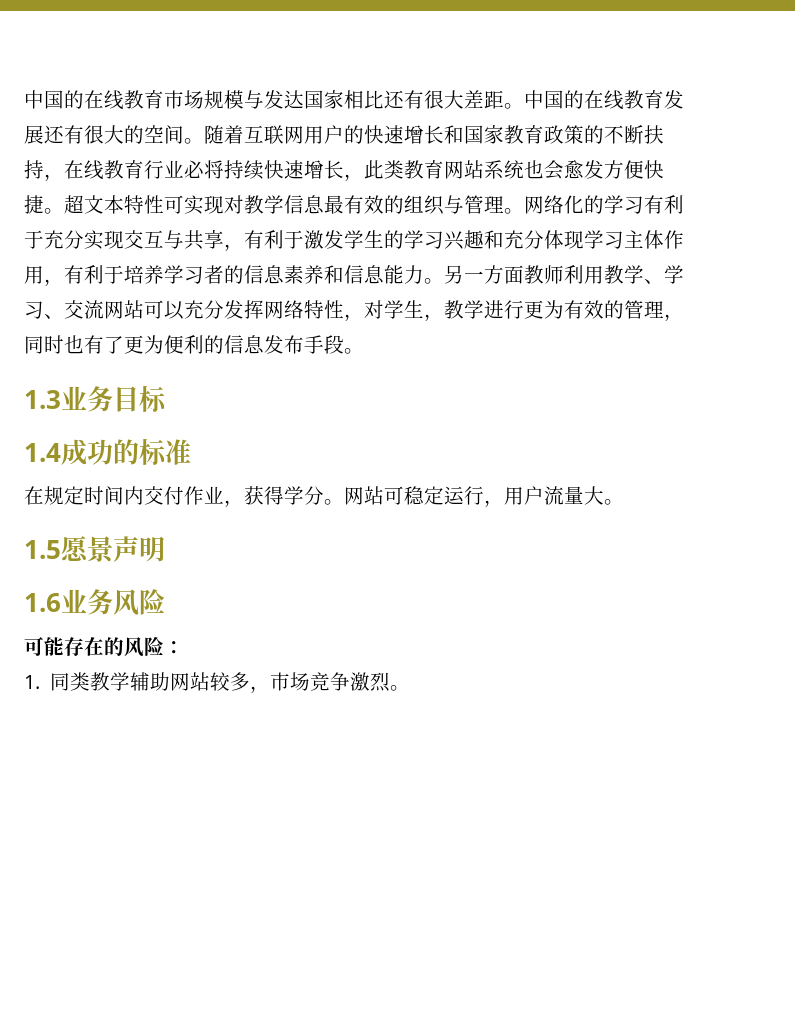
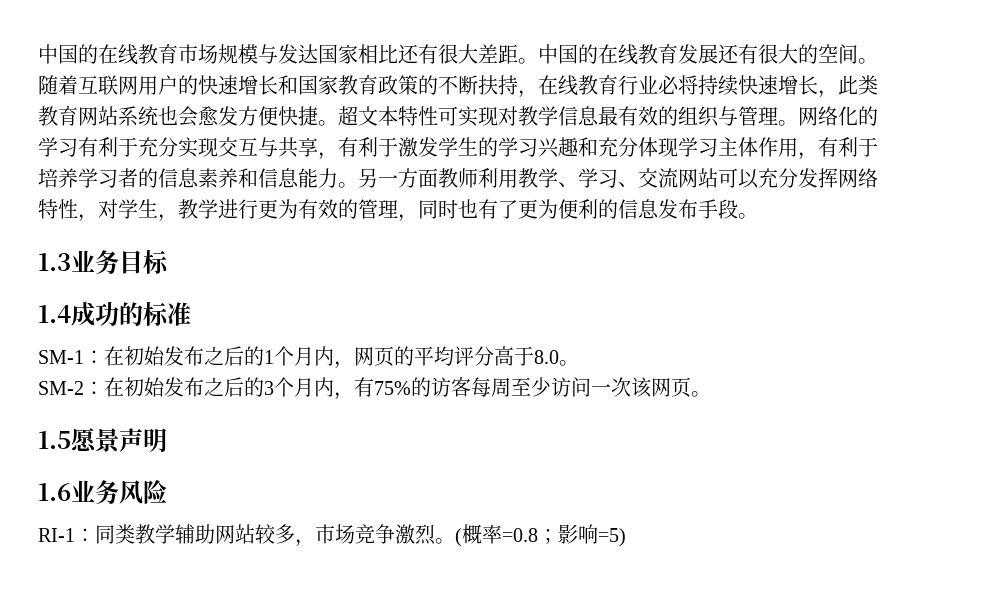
- 在规定时间内交付作业，获得学分。网站可稳定运行，用户流量大。
+ SM-1：在初始发布之后的1个月内，网页的平均评分高于8.0。
+ SM-2：在初始发布之后的3个月内，有75%的访客每周至少访问一次该网页。
- 可能存在的风险：
- 1.同类教学辅助网站较多，市场竞争激烈。
+ RI-1：同类教学辅助网站较多，市场竞争激烈。
+ (概率=0.8；影响=5)

